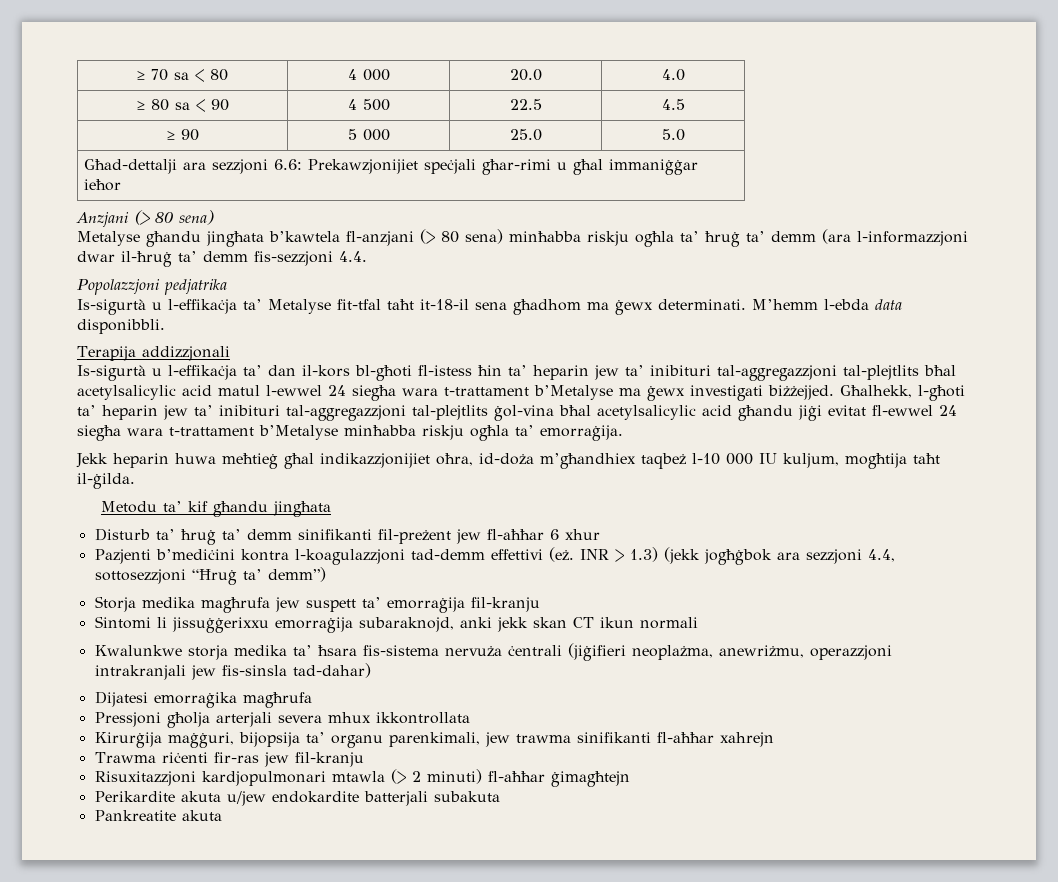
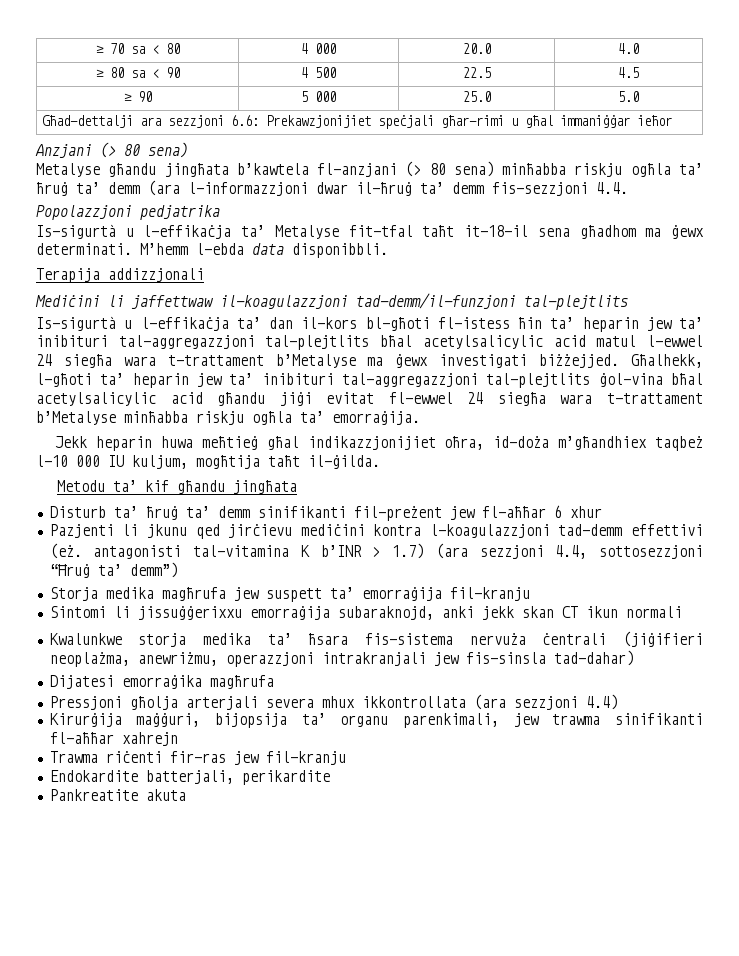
+ Mediċini li jaffettwaw il-koagulazzjoni tad-demm/il-funzjoni tal-plejtlits
- Pazjenti b’mediċini kontra l-koagulazzjoni tad-demm effettivi (eż. INR > 1.3) (jekk jogħġbok ara sezzjoni 4.4, sottosezzjoni “Ħruġ ta’ demm”)
+ Pazjenti li jkunu qed jirċievu mediċini kontra l-koagulazzjoni tad-demm effettivi (eż. antagonisti tal-vitamina K b’INR > 1.7) (ara sezzjoni 4.4, sottosezzjoni “Ħruġ ta’ demm”)
- Pressjoni għolja arterjali severa mhux ikkontrollata
+ Pressjoni għolja arterjali severa mhux ikkontrollata (ara sezzjoni 4.4)
- Risuxitazzjoni kardjopulmonari mtawla (> 2 minuti) fl-aħħar ġimagħtejn
- Perikardite akuta u/jew endokardite batterjali subakuta
+ Endokardite batterjali, perikardite

